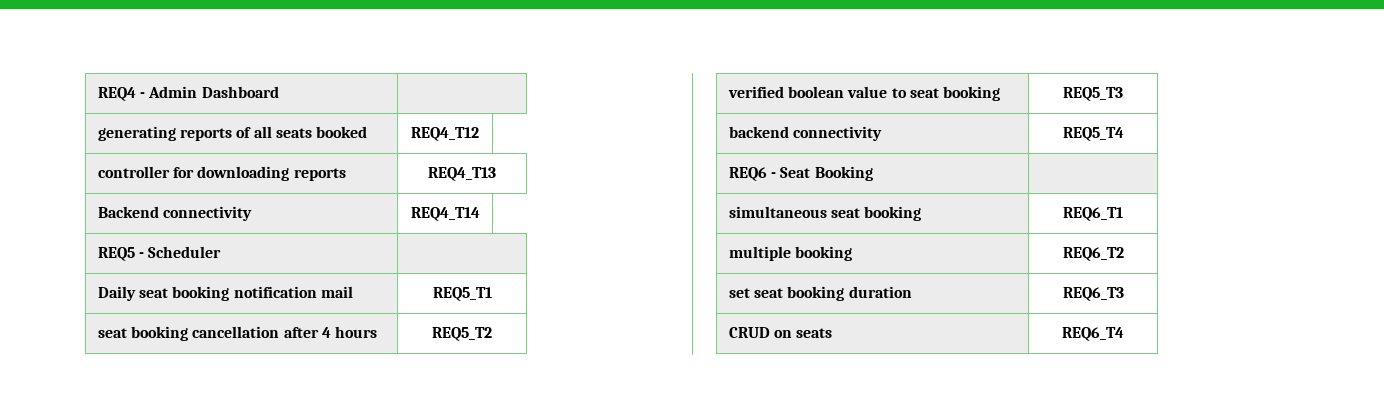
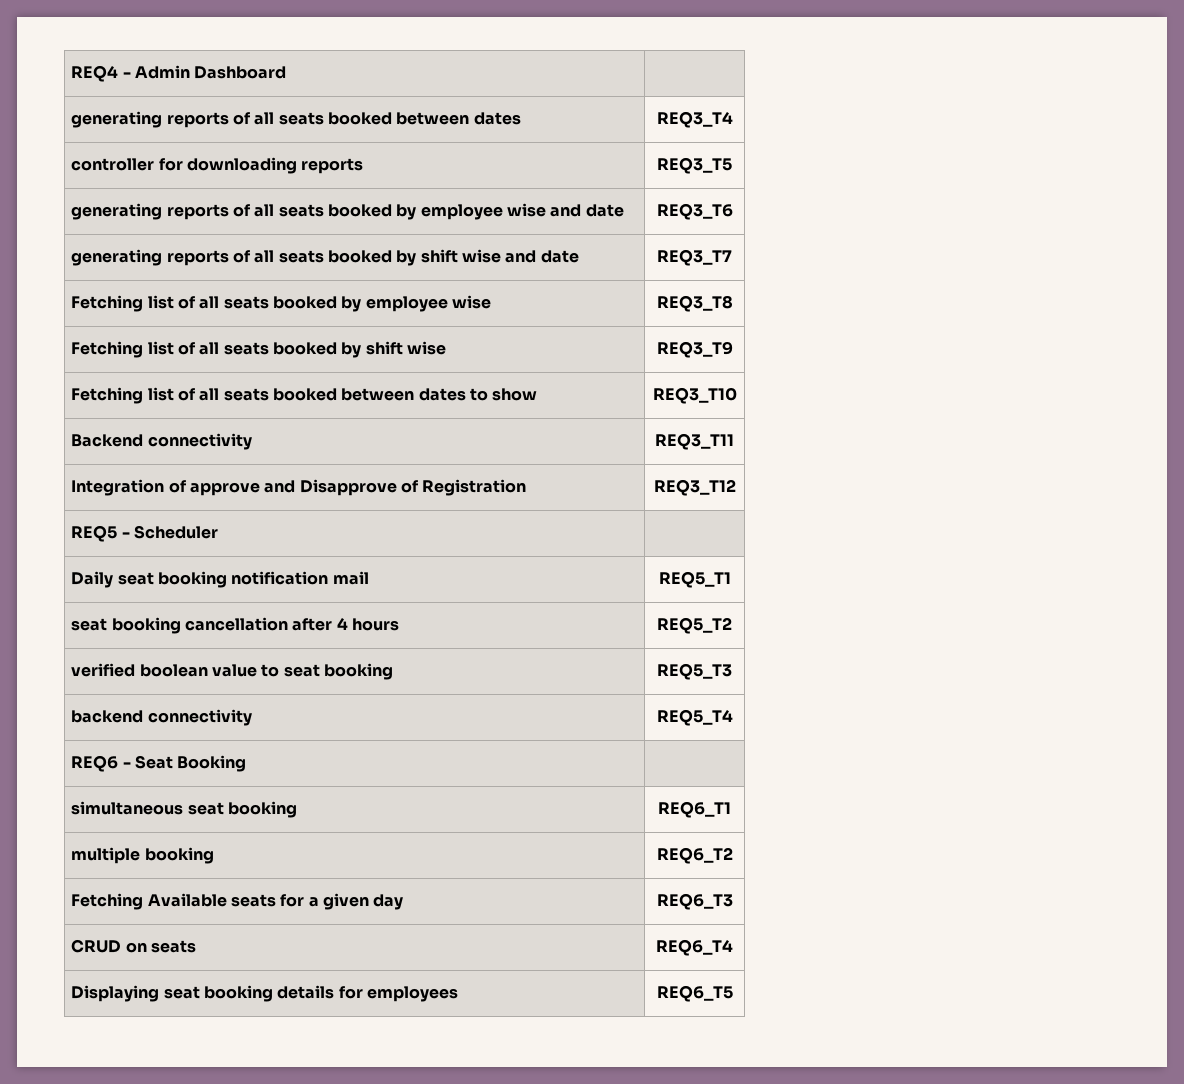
- generating reports of all seats booked | REQ4_T12
+ generating reports of all seats booked between dates | REQ3_T4
- controller for downloading reports | REQ4_T13
- Backend connectivity | REQ4_T14
+ controller for downloading reports | REQ3_T5
+ generating reports of all seats booked by employee wise and date | REQ3_T6
+ generating reports of all seats booked by shift wise and date | REQ3_T7
+ Fetching list of all seats booked by employee wise | REQ3_T8
+ Fetching list of all seats booked by shift wise | REQ3_T9
+ Fetching list of all seats booked between dates to show | REQ3_T10
+ Backend connectivity | REQ3_T11
+ Integration of approve and Disapprove of Registration | REQ3_T12
- set seat booking duration | REQ6_T3
+ Fetching Available seats for a given day | REQ6_T3
+ Displaying seat booking details for employees | REQ6_T5

